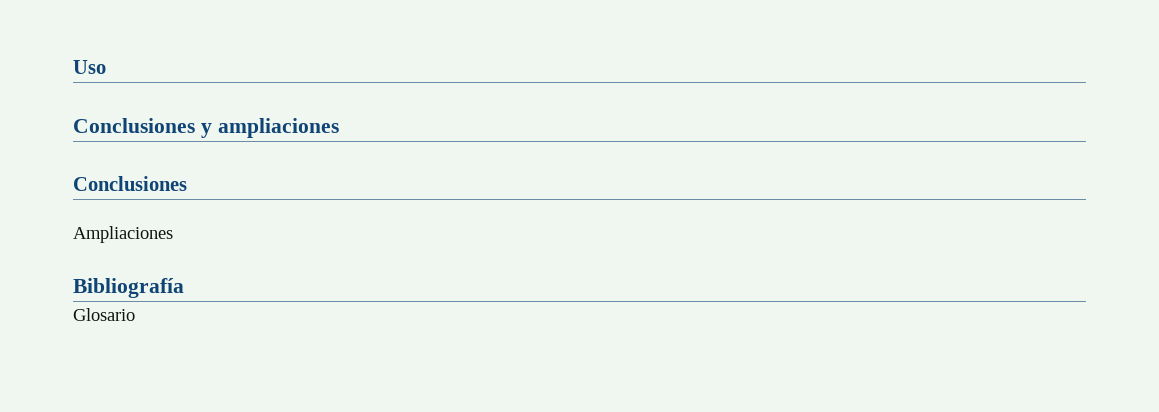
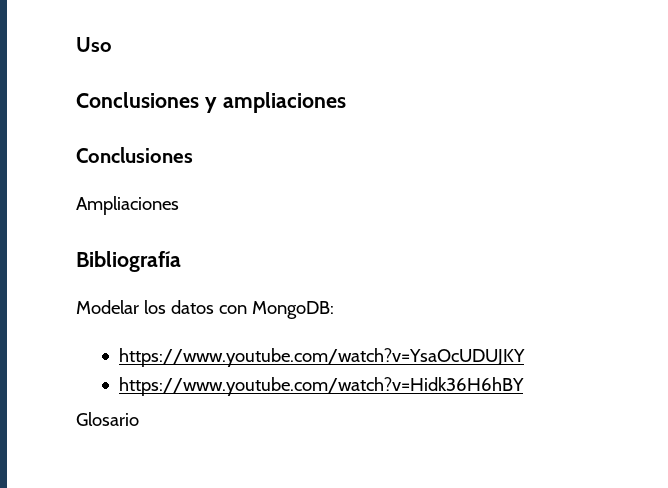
+ Modelar los datos con MongoDB:
+ https://www.youtube.com/watch?v=YsaOcUDUJKY
+ https://www.youtube.com/watch?v=Hidk36H6hBY

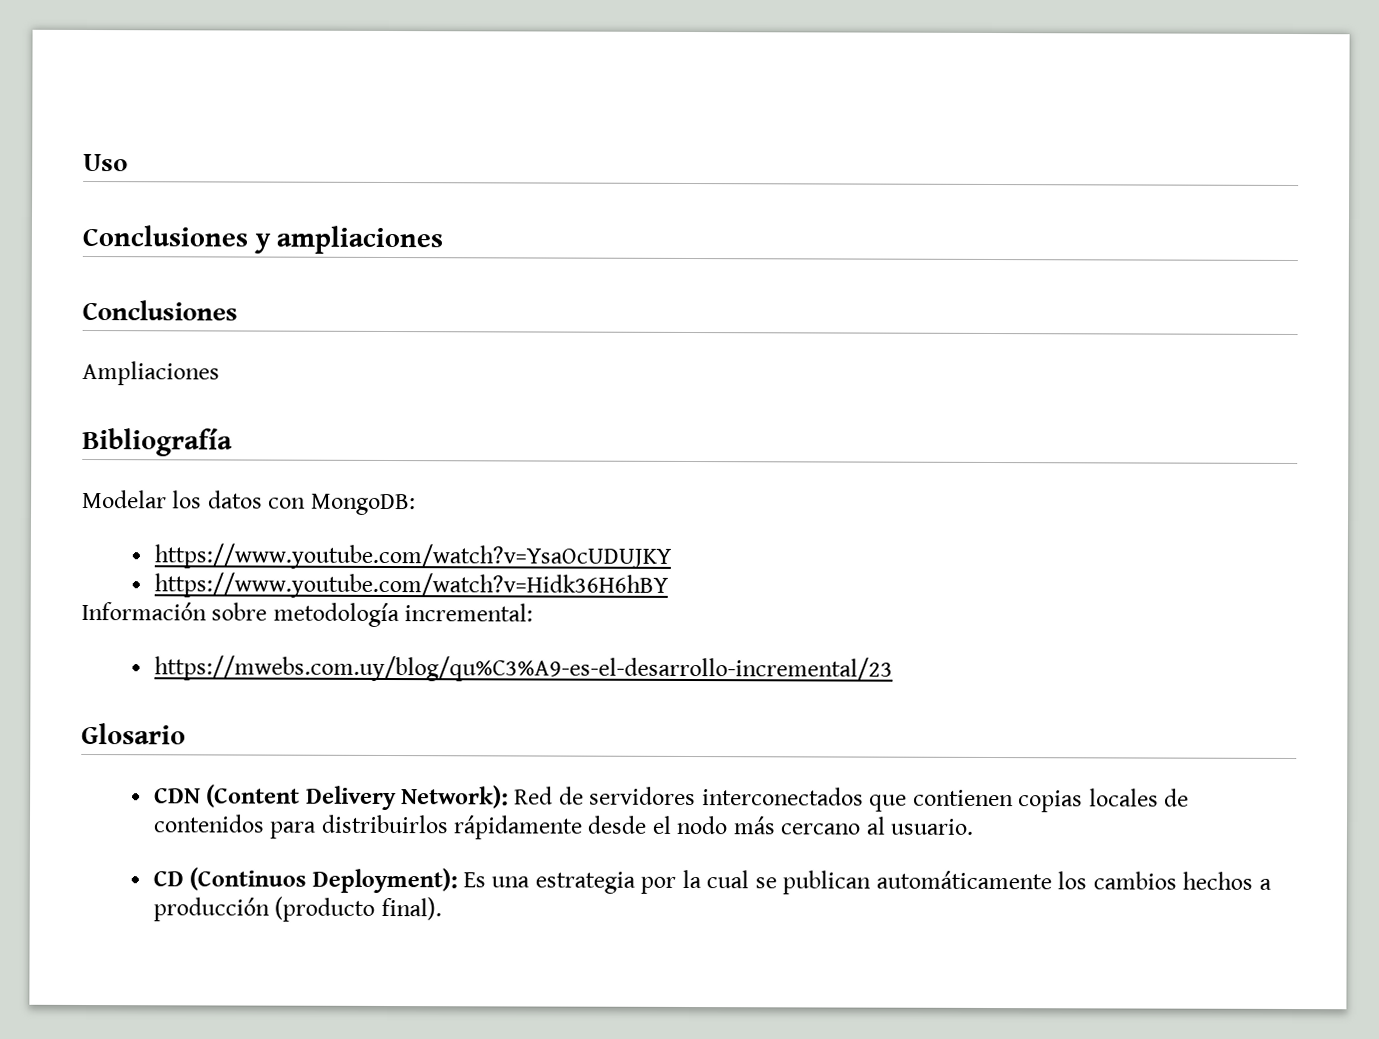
+ Información sobre metodología incremental:
+ https://mwebs.com.uy/blog/qu%C3%A9-es-el-desarrollo-incremental/23
  Glosario
+ CDN (Content Delivery Network): Red de servidores interconectados que contienen copias locales de contenidos para distribuirlos rápidamente desde el nodo más cercano al usuario.
+ CD (Continuos Deployment): Es una estrategia por la cual se publican automáticamente los cambios hechos a producción (producto final).

